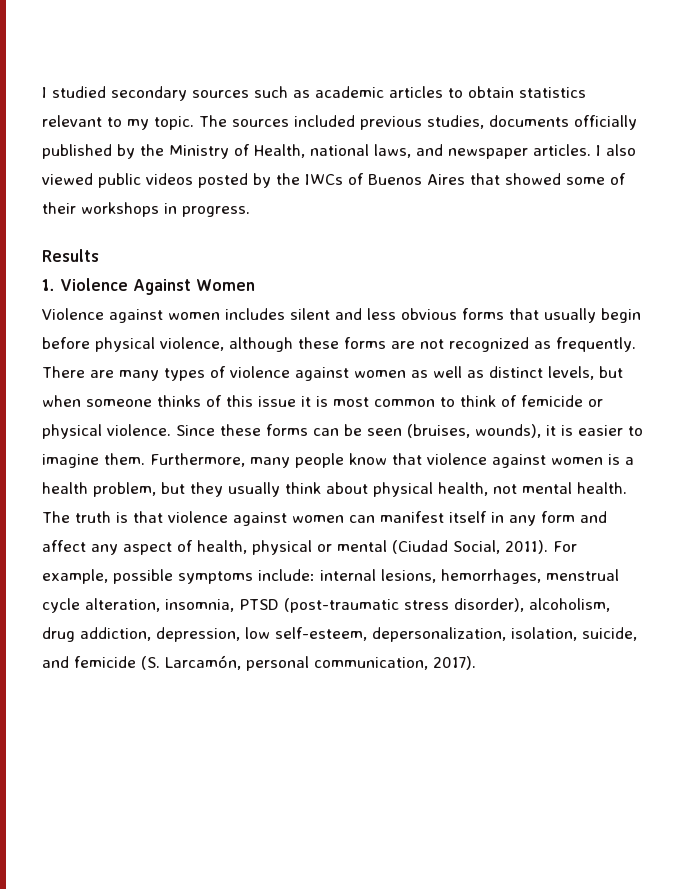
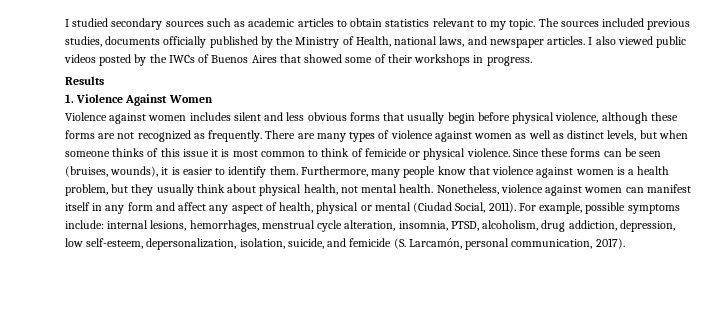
- Since these forms can be seen (bruises, wounds), it is easier to imagine them.
+ Since these forms can be seen (bruises, wounds), it is easier to identify them.
- The truth is that violence against women can manifest itself in any form and affect any aspect of health, physical or mental (Ciudad Social, 2011).
+ Nonetheless, violence against women can manifest itself in any form and affect any aspect of health, physical or mental (Ciudad Social, 2011).
- For example, possible symptoms include: internal lesions, hemorrhages, menstrual cycle alteration, insomnia, PTSD (post-traumatic stress disorder), alcoholism, drug addiction, depression, low self-esteem, depersonalization, isolation, suicide, and femicide (S. Larcamón, personal communication, 2017).
+ For example, possible symptoms include: internal lesions, hemorrhages, menstrual cycle alteration, insomnia, PTSD, alcoholism, drug addiction, depression, low self-esteem, depersonalization, isolation, suicide, and femicide (S. Larcamón, personal communication, 2017).

